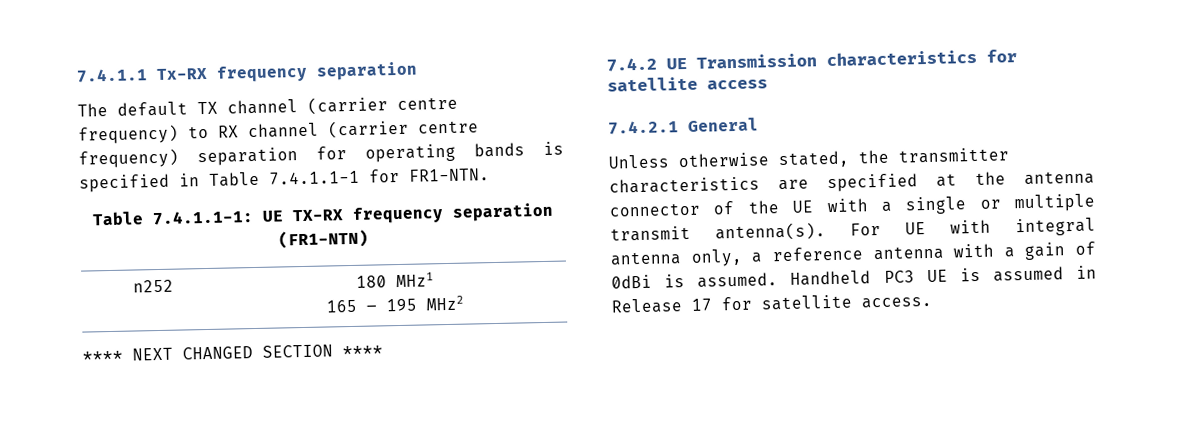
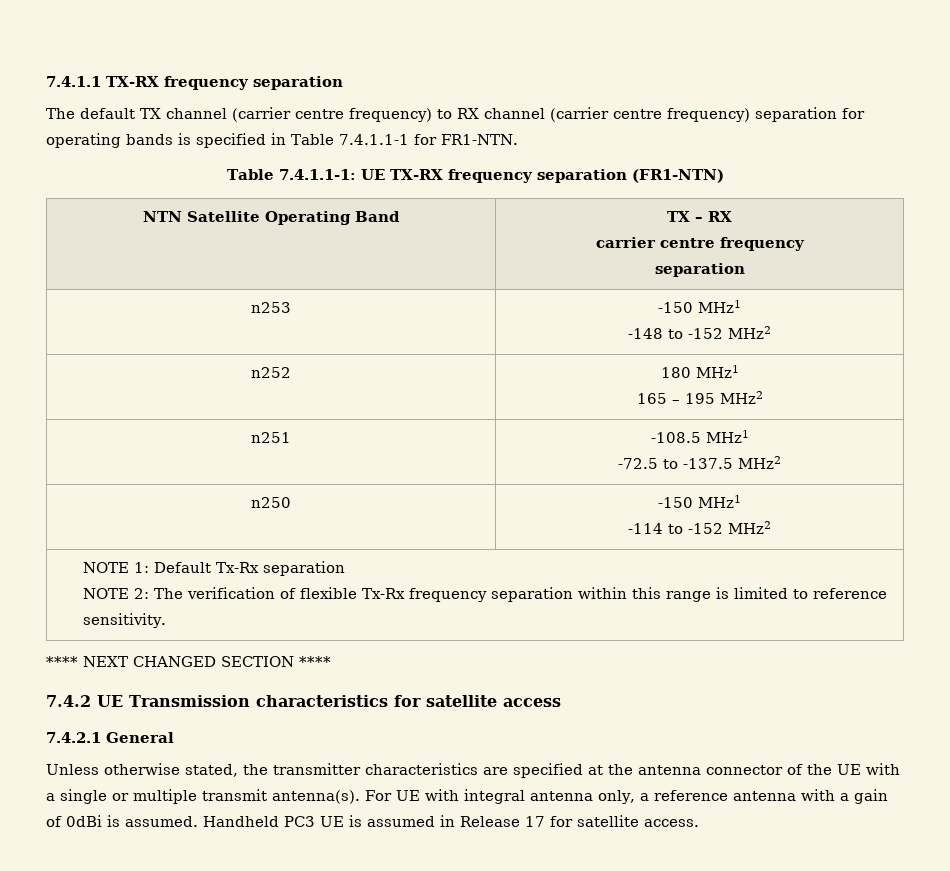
- 7.4.1.1 Tx-RX frequency separation
+ 7.4.1.1 TX-RX frequency separation
+ NTN Satellite Operating Band | TX – RX
+ carrier centre frequency
+ separation
+ n253 | -150 MHz1
+ -148 to -152 MHz2
+ n251 | -108.5 MHz1
+ -72.5 to -137.5 MHz2
+ n250 | -150 MHz1
+ -114 to -152 MHz2
+ NOTE 1: Default Tx-Rx separation
+ NOTE 2: The verification of flexible Tx-Rx frequency separation within this range is limited to reference sensitivity.

